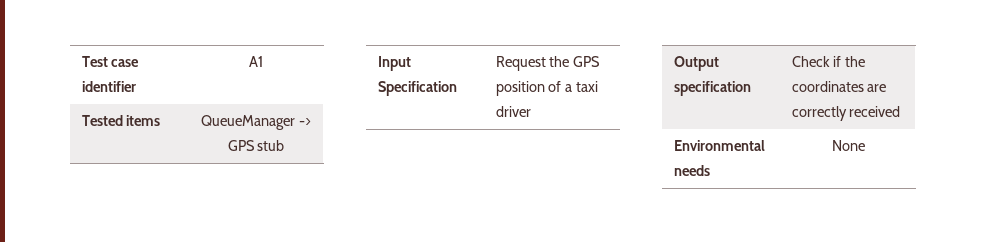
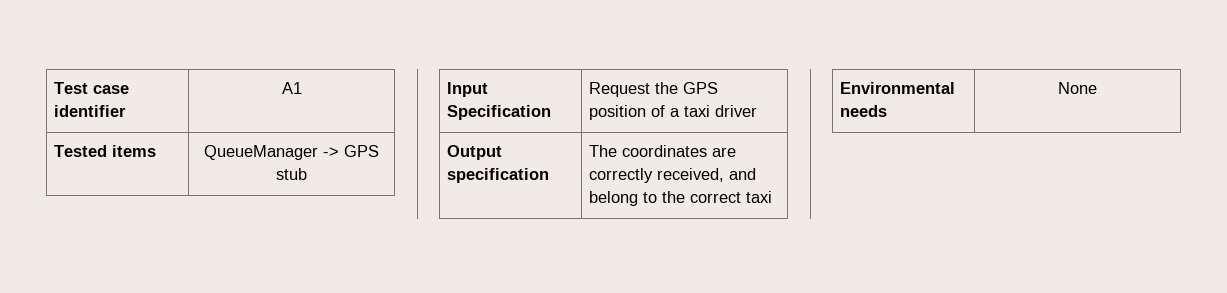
- Output specification | Check if the coordinates are correctly received
+ Output specification | The coordinates are correctly received, and belong to the correct taxi

